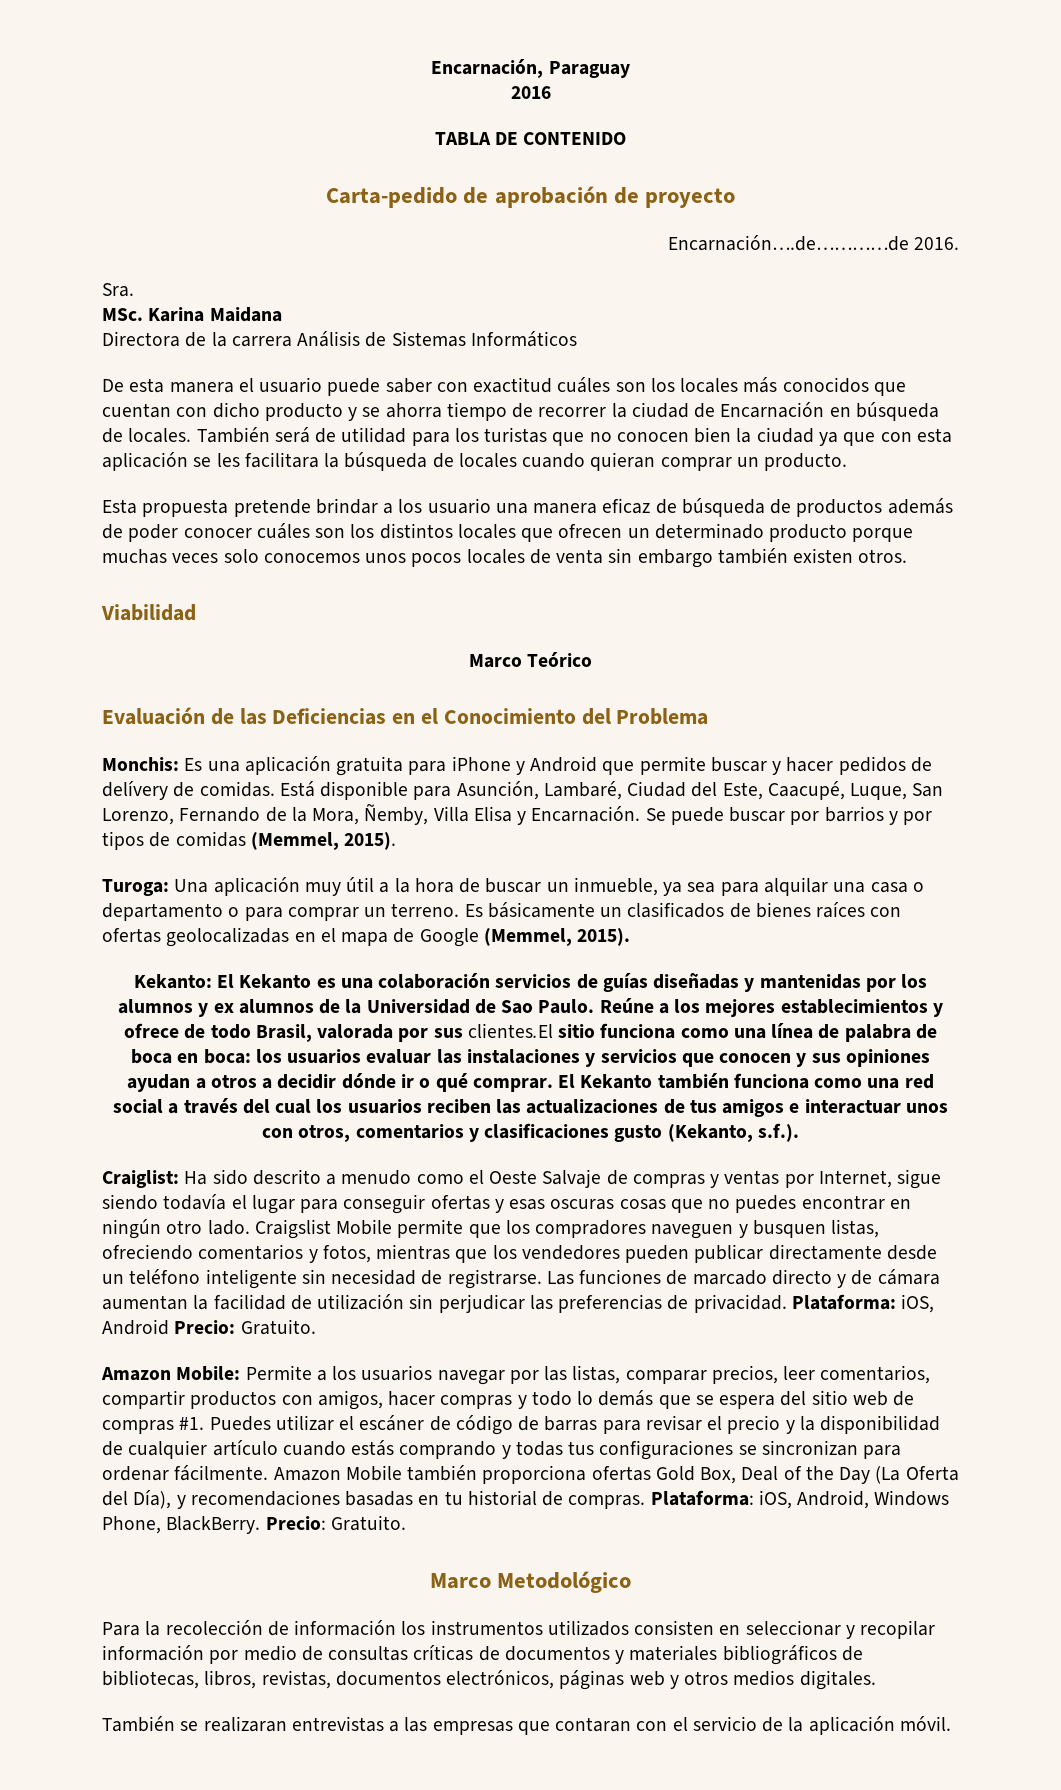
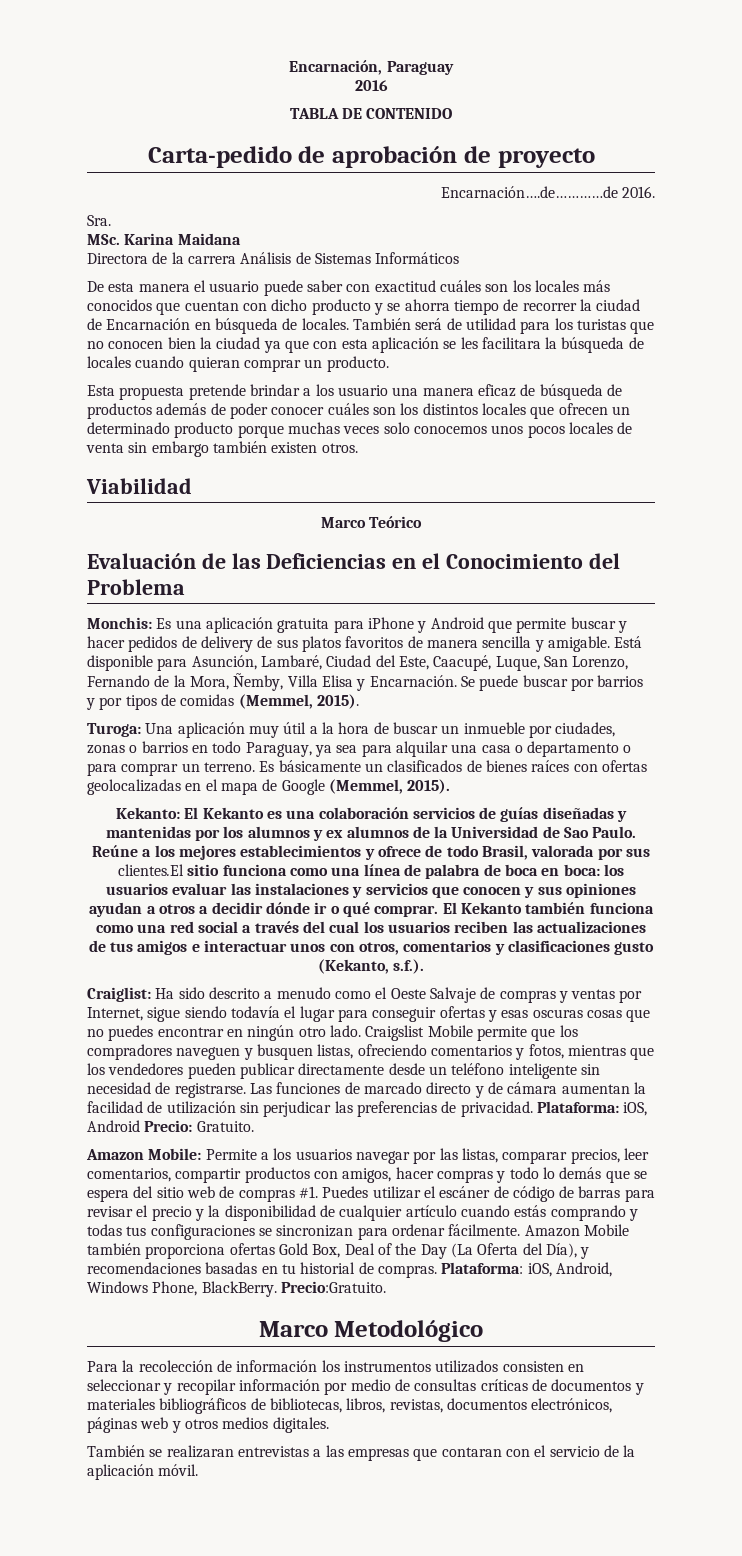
- Monchis: Es una aplicación gratuita para iPhone y Android que permite buscar y hacer pedidos de delívery de comidas.
+ Monchis: Es una aplicación gratuita para iPhone y Android que permite buscar y hacer pedidos de delivery de sus platos favoritos de manera sencilla y amigable.
- Turoga: Una aplicación muy útil a la hora de buscar un inmueble, ya sea para alquilar una casa o departamento o para comprar un terreno.
+ Turoga: Una aplicación muy útil a la hora de buscar un inmueble por ciudades, zonas o barrios en todo Paraguay, ya sea para alquilar una casa o departamento o para comprar un terreno.
- Plataforma: iOS, Android, Windows Phone, BlackBerry. Precio: Gratuito.
+ Plataforma: iOS, Android, Windows Phone, BlackBerry. Precio:Gratuito.

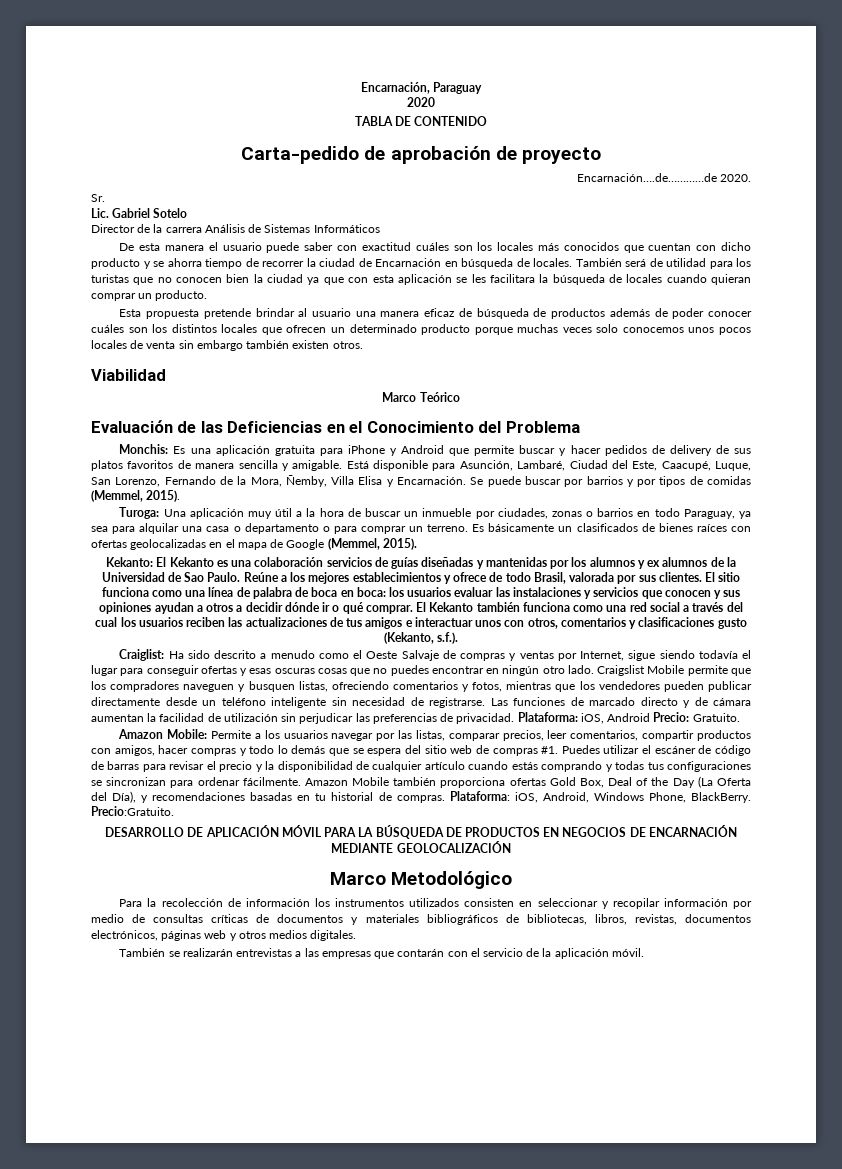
- 2016
+ 2020
- Encarnación….de…………de 2016.
- Sra.
- MSc. Karina Maidana
- Directora de la carrera Análisis de Sistemas Informáticos
+ Encarnación….de…………de 2020.
+ Sr.
+ Lic. Gabriel Sotelo
+ Director de la carrera Análisis de Sistemas Informáticos
- Esta propuesta pretende brindar a los usuario una manera eficaz de búsqueda de productos además de poder conocer cuáles son los distintos locales que ofrecen un determinado producto porque muchas veces solo conocemos unos pocos locales de venta sin embargo también existen otros.
+ Esta propuesta pretende brindar al usuario una manera eficaz de búsqueda de productos además de poder conocer cuáles son los distintos locales que ofrecen un determinado producto porque muchas veces solo conocemos unos pocos locales de venta sin embargo también existen otros.
- Reúne a los mejores establecimientos y ofrece de todo Brasil, valorada por sus clientes.El sitio funciona como una línea de palabra de boca en boca: los usuarios evaluar las instalaciones y servicios que conocen y sus opiniones ayudan a otros a decidir dónde ir o qué comprar.
+ Reúne a los mejores establecimientos y ofrece de todo Brasil, valorada por sus clientes. El sitio funciona como una línea de palabra de boca en boca: los usuarios evaluar las instalaciones y servicios que conocen y sus opiniones ayudan a otros a decidir dónde ir o qué comprar.
+ DESARROLLO DE APLICACIÓN MÓVIL PARA LA BÚSQUEDA DE PRODUCTOS EN NEGOCIOS DE ENCARNACIÓN MEDIANTE GEOLOCALIZACIÓN
- También se realizaran entrevistas a las empresas que contaran con el servicio de la aplicación móvil.
+ También se realizarán entrevistas a las empresas que contarán con el servicio de la aplicación móvil.

